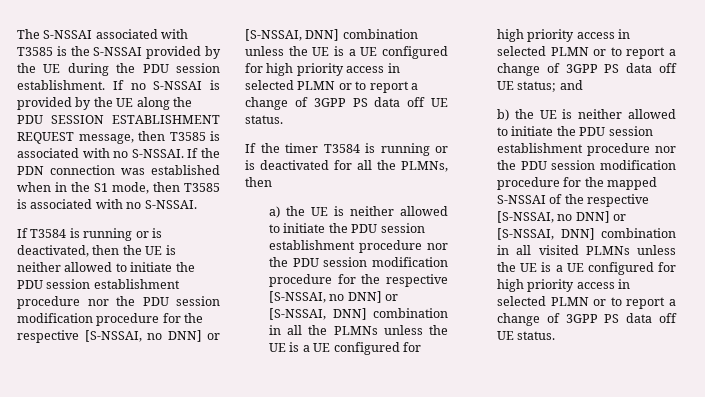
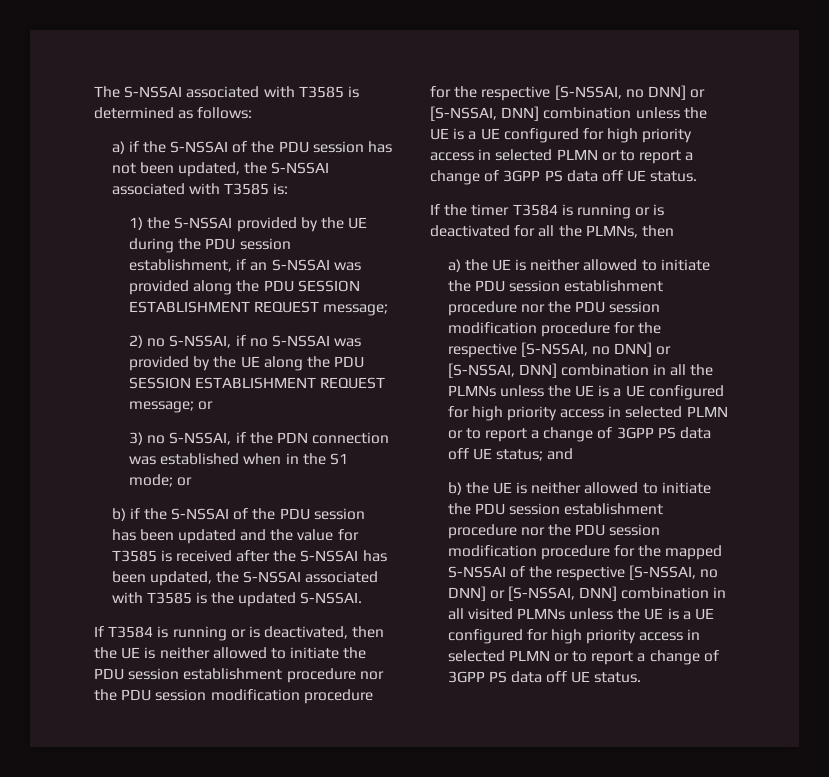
- The S-NSSAI associated with T3585 is the S-NSSAI provided by the UE during the PDU session establishment. If no S-NSSAI is provided by the UE along the PDU SESSION ESTABLISHMENT REQUEST message, then T3585 is associated with no S-NSSAI. If the PDN connection was established when in the S1 mode, then T3585 is associated with no S-NSSAI.
+ The S-NSSAI associated with T3585 is determined as follows:
+ a) if the S-NSSAI of the PDU session has not been updated, the S-NSSAI associated with T3585 is:
+ 1) the S-NSSAI provided by the UE during the PDU session establishment, if an S-NSSAI was provided along the PDU SESSION ESTABLISHMENT REQUEST message;
+ 2) no S-NSSAI, if no S-NSSAI was provided by the UE along the PDU SESSION ESTABLISHMENT REQUEST message; or
+ 3) no S-NSSAI, if the PDN connection was established when in the S1 mode; or
+ b) if the S-NSSAI of the PDU session has been updated and the value for T3585 is received after the S-NSSAI has been updated, the S-NSSAI associated with T3585 is the updated S-NSSAI.

